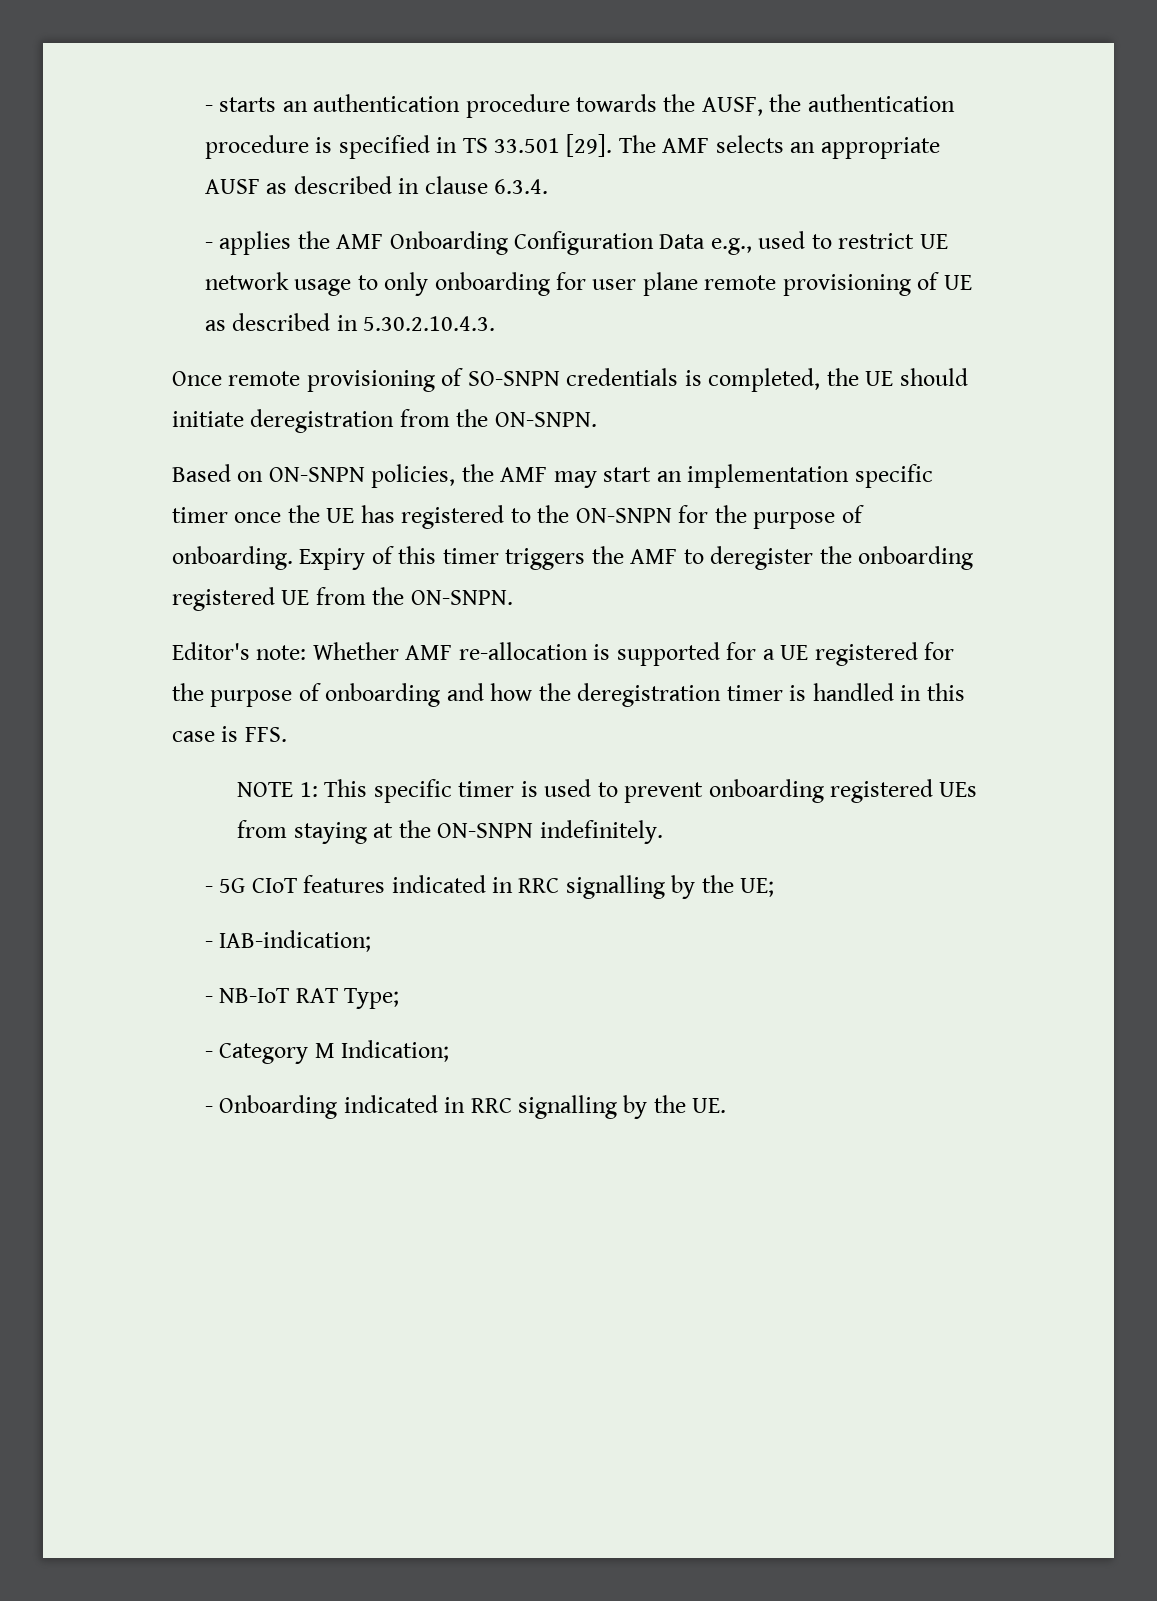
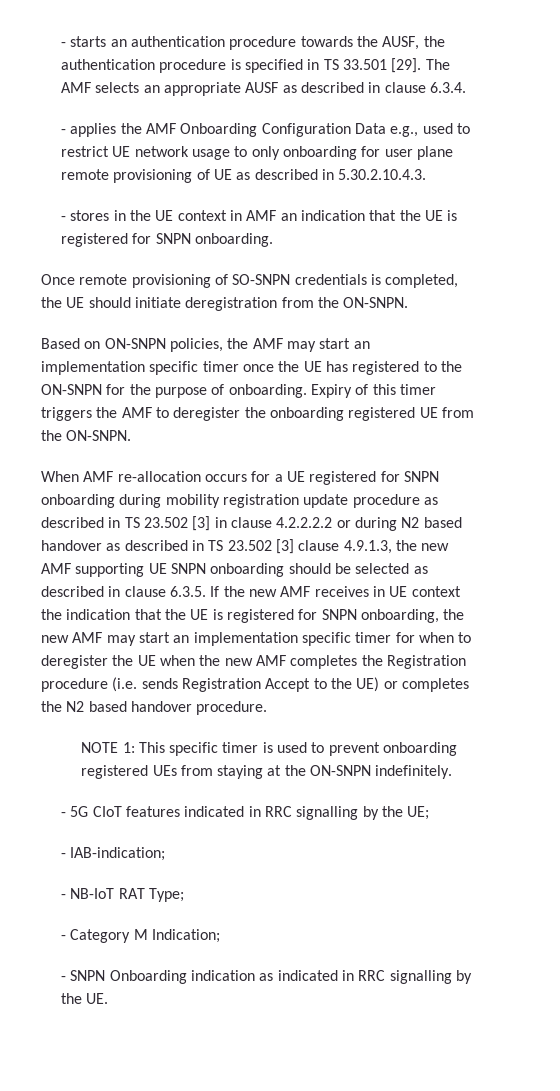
+ - stores in the UE context in AMF an indication that the UE is registered for SNPN onboarding.
- Editor's note: Whether AMF re-allocation is supported for a UE registered for the purpose of onboarding and how the deregistration timer is handled in this case is FFS.
+ When AMF re-allocation occurs for a UE registered for SNPN onboarding during mobility registration update procedure as described in TS 23.502 [3] in clause 4.2.2.2.2 or during N2 based handover as described in TS 23.502 [3] clause 4.9.1.3, the new AMF supporting UE SNPN onboarding should be selected as described in clause 6.3.5. If the new AMF receives in UE context the indication that the UE is registered for SNPN onboarding, the new AMF may start an implementation specific timer for when to deregister the UE when the new AMF completes the Registration procedure (i.e. sends Registration Accept to the UE) or completes the N2 based handover procedure.
- - Onboarding indicated in RRC signalling by the UE.
+ - SNPN Onboarding indication as indicated in RRC signalling by the UE.

